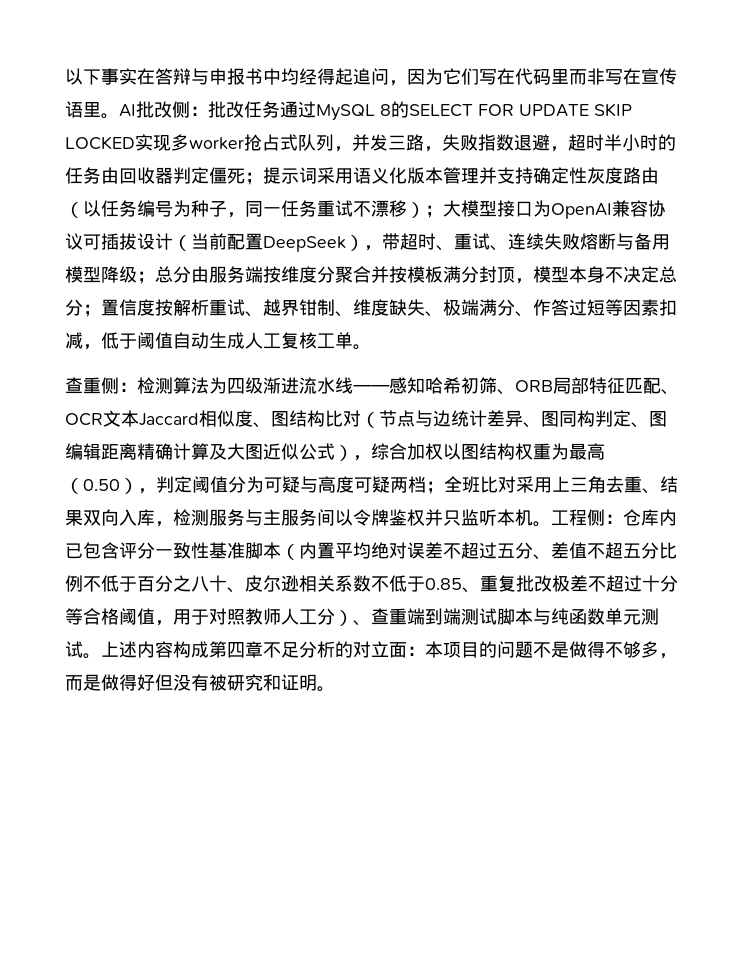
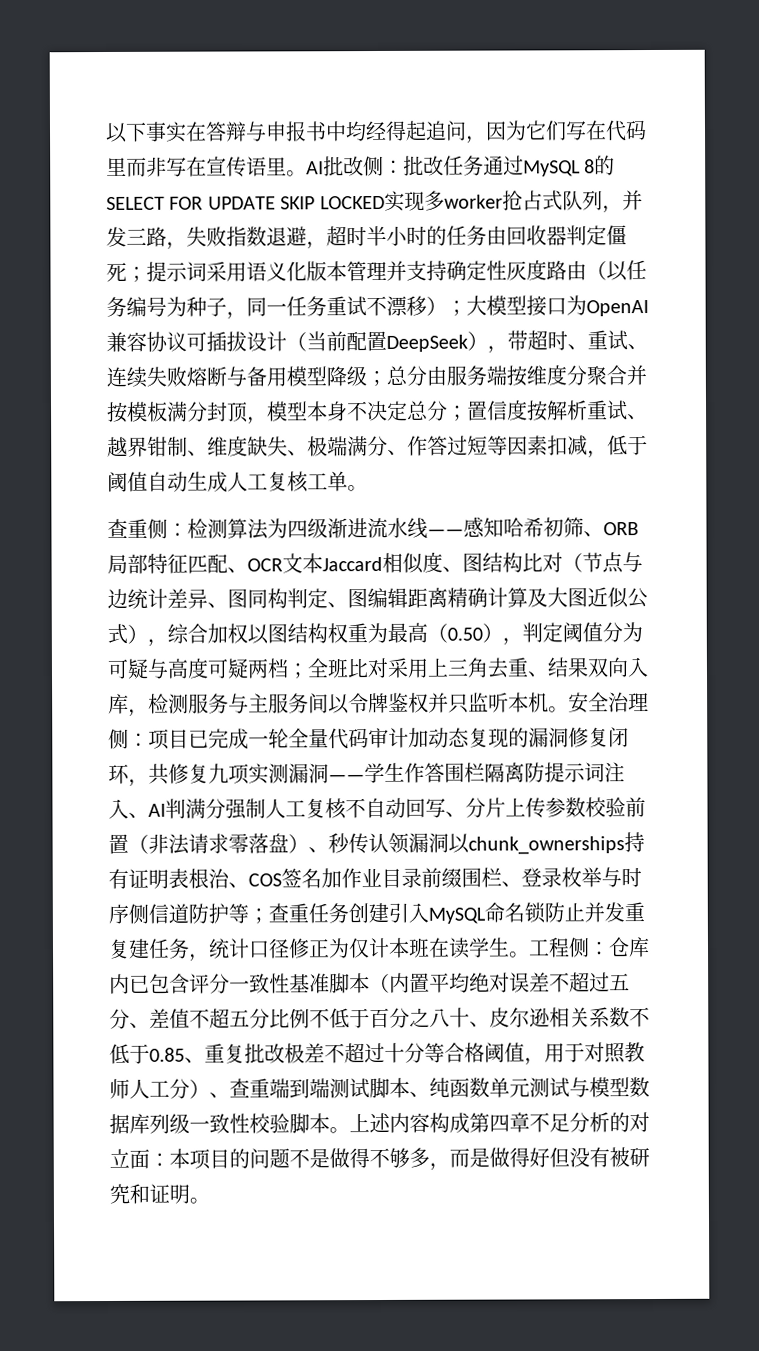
+ 安全治理侧：项目已完成一轮全量代码审计加动态复现的漏洞修复闭环，共修复九项实测漏洞——学生作答围栏隔离防提示词注入、AI判满分强制人工复核不自动回写、分片上传参数校验前置（非法请求零落盘）、秒传认领漏洞以chunk_ownerships持有证明表根治、COS签名加作业目录前缀围栏、登录枚举与时序侧信道防护等；查重任务创建引入MySQL命名锁防止并发重复建任务，统计口径修正为仅计本班在读学生。
- 工程侧：仓库内已包含评分一致性基准脚本（内置平均绝对误差不超过五分、差值不超五分比例不低于百分之八十、皮尔逊相关系数不低于0.85、重复批改极差不超过十分等合格阈值，用于对照教师人工分）、查重端到端测试脚本与纯函数单元测试。
+ 工程侧：仓库内已包含评分一致性基准脚本（内置平均绝对误差不超过五分、差值不超五分比例不低于百分之八十、皮尔逊相关系数不低于0.85、重复批改极差不超过十分等合格阈值，用于对照教师人工分）、查重端到端测试脚本、纯函数单元测试与模型数据库列级一致性校验脚本。

